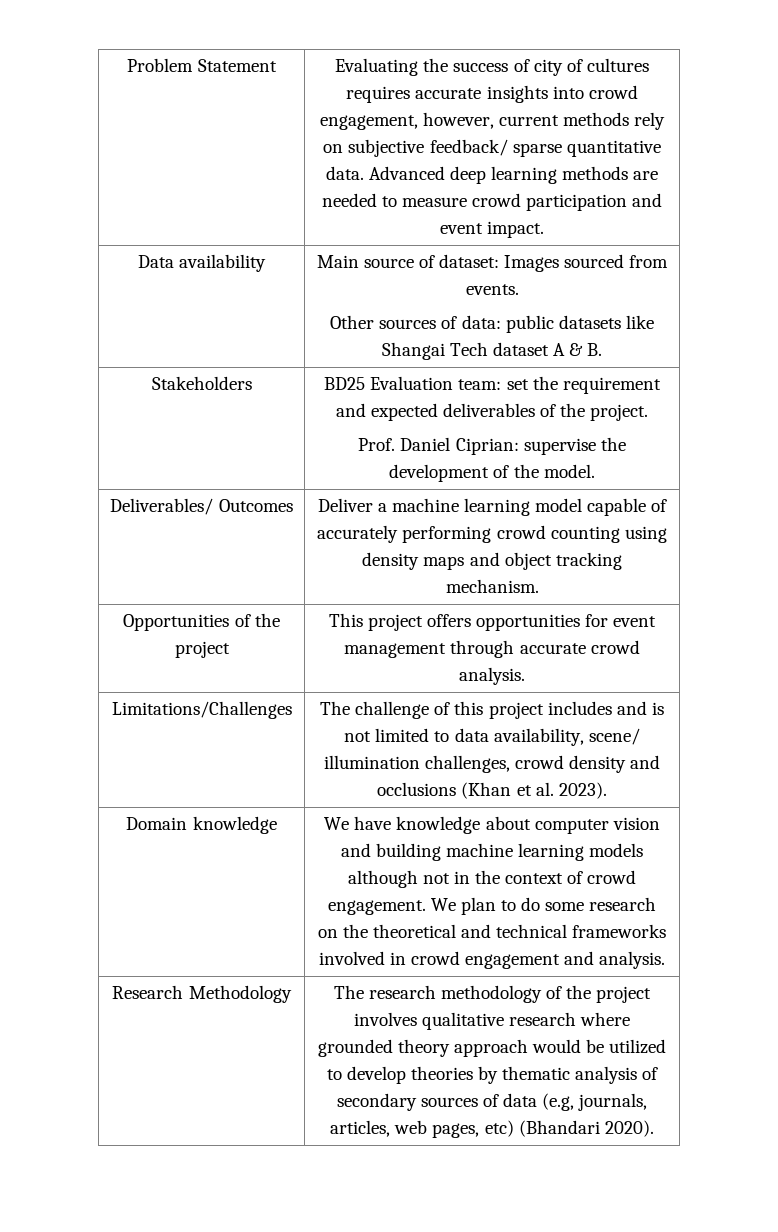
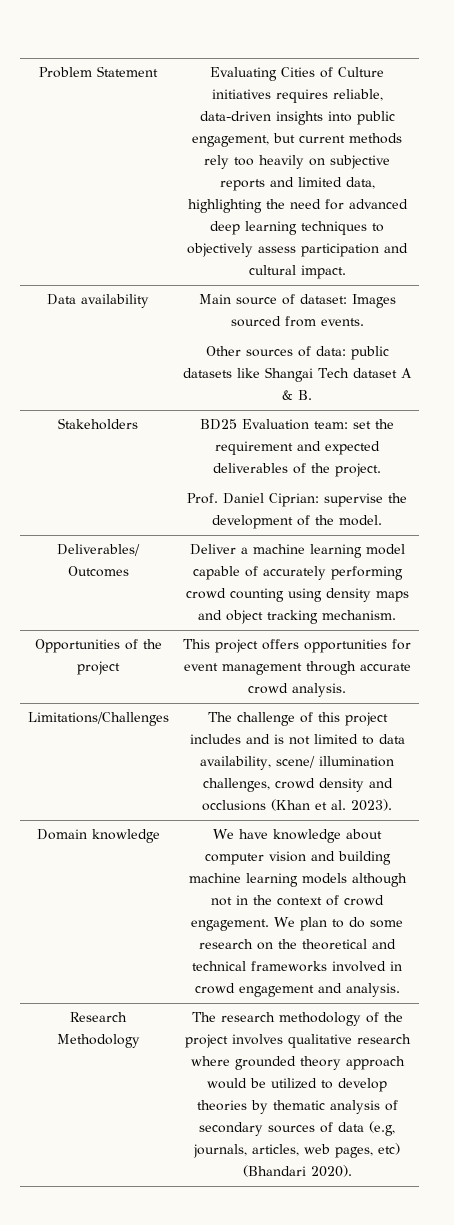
- Evaluating the success of city of cultures requires accurate insights into crowd engagement, however, current methods rely on subjective feedback/ sparse quantitative data. Advanced deep learning methods are needed to measure crowd participation and event impact.
+ Evaluating Cities of Culture initiatives requires reliable, data-driven insights into public engagement, but current methods rely too heavily on subjective reports and limited data, highlighting the need for advanced deep learning techniques to objectively assess participation and cultural impact.

